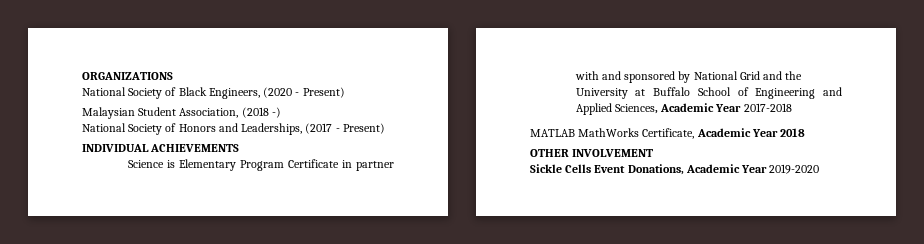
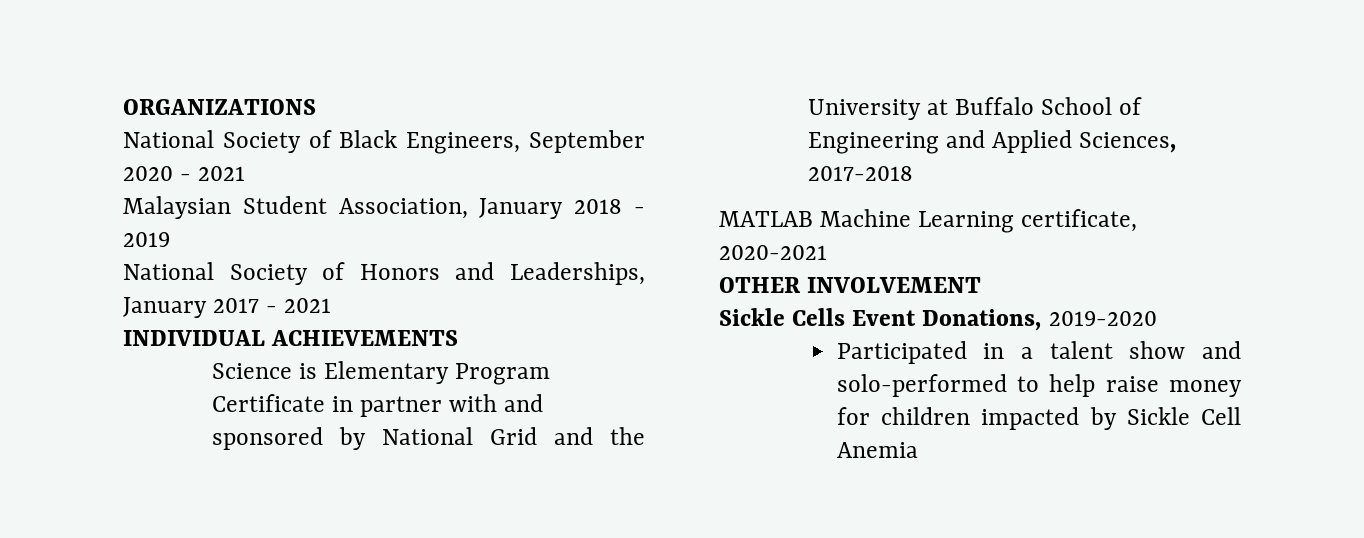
- National Society of Black Engineers, (2020 - Present)
+ National Society of Black Engineers, September 2020 - 2021
- Malaysian Student Association, (2018 -)
+ Malaysian Student Association, January 2018 - 2019
- National Society of Honors and Leaderships, (2017 - Present)
+ National Society of Honors and Leaderships, January 2017 - 2021
- Science is Elementary Program Certificate in partner with and sponsored by National Grid and the University at Buffalo School of Engineering and Applied Sciences, Academic Year 2017-2018
+ Science is Elementary Program Certificate in partner with and sponsored by National Grid and the University at Buffalo School of Engineering and Applied Sciences, 2017-2018
- MATLAB MathWorks Certificate, Academic Year 2018
+ MATLAB Machine Learning certificate, 2020-2021
- Sickle Cells Event Donations, Academic Year 2019-2020
+ Sickle Cells Event Donations, 2019-2020
+ Participated in a talent show and solo-performed to help raise money for children impacted by Sickle Cell Anemia

